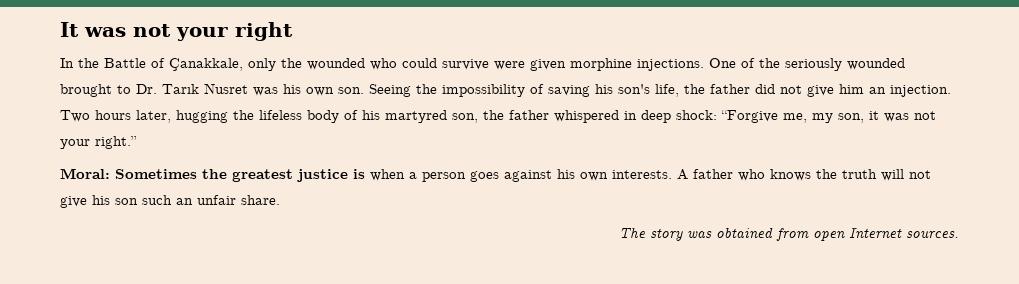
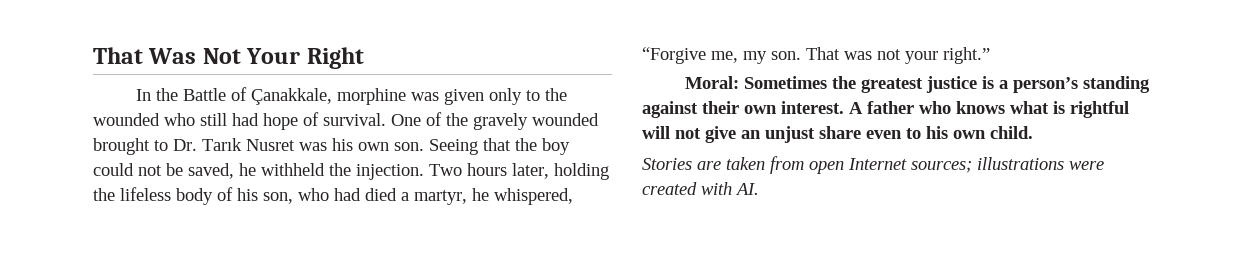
- It was not your right
+ That Was Not Your Right
- In the Battle of Çanakkale, only the wounded who could survive were given morphine injections.
+ In the Battle of Çanakkale, morphine was given only to the wounded who still had hope of survival.
- One of the seriously wounded brought to Dr. Tarık Nusret was his own son.
+ One of the gravely wounded brought to Dr. Tarık Nusret was his own son.
- Seeing the impossibility of saving his son's life, the father did not give him an injection.
+ Seeing that the boy could not be saved, he withheld the injection.
- Two hours later, hugging the lifeless body of his martyred son, the father whispered in deep shock: “Forgive me, my son, it was not your right.”
+ Two hours later, holding the lifeless body of his son, who had died a martyr, he whispered, “Forgive me, my son. That was not your right.”
- Moral: Sometimes the greatest justice is when a person goes against his own interests. A father who knows the truth will not give his son such an unfair share.
- The story was obtained from open Internet sources.
+ Moral: Sometimes the greatest justice is a person’s standing against their own interest. A father who knows what is rightful will not give an unjust share even to his own child.
+ Stories are taken from open Internet sources; illustrations were created with AI.

